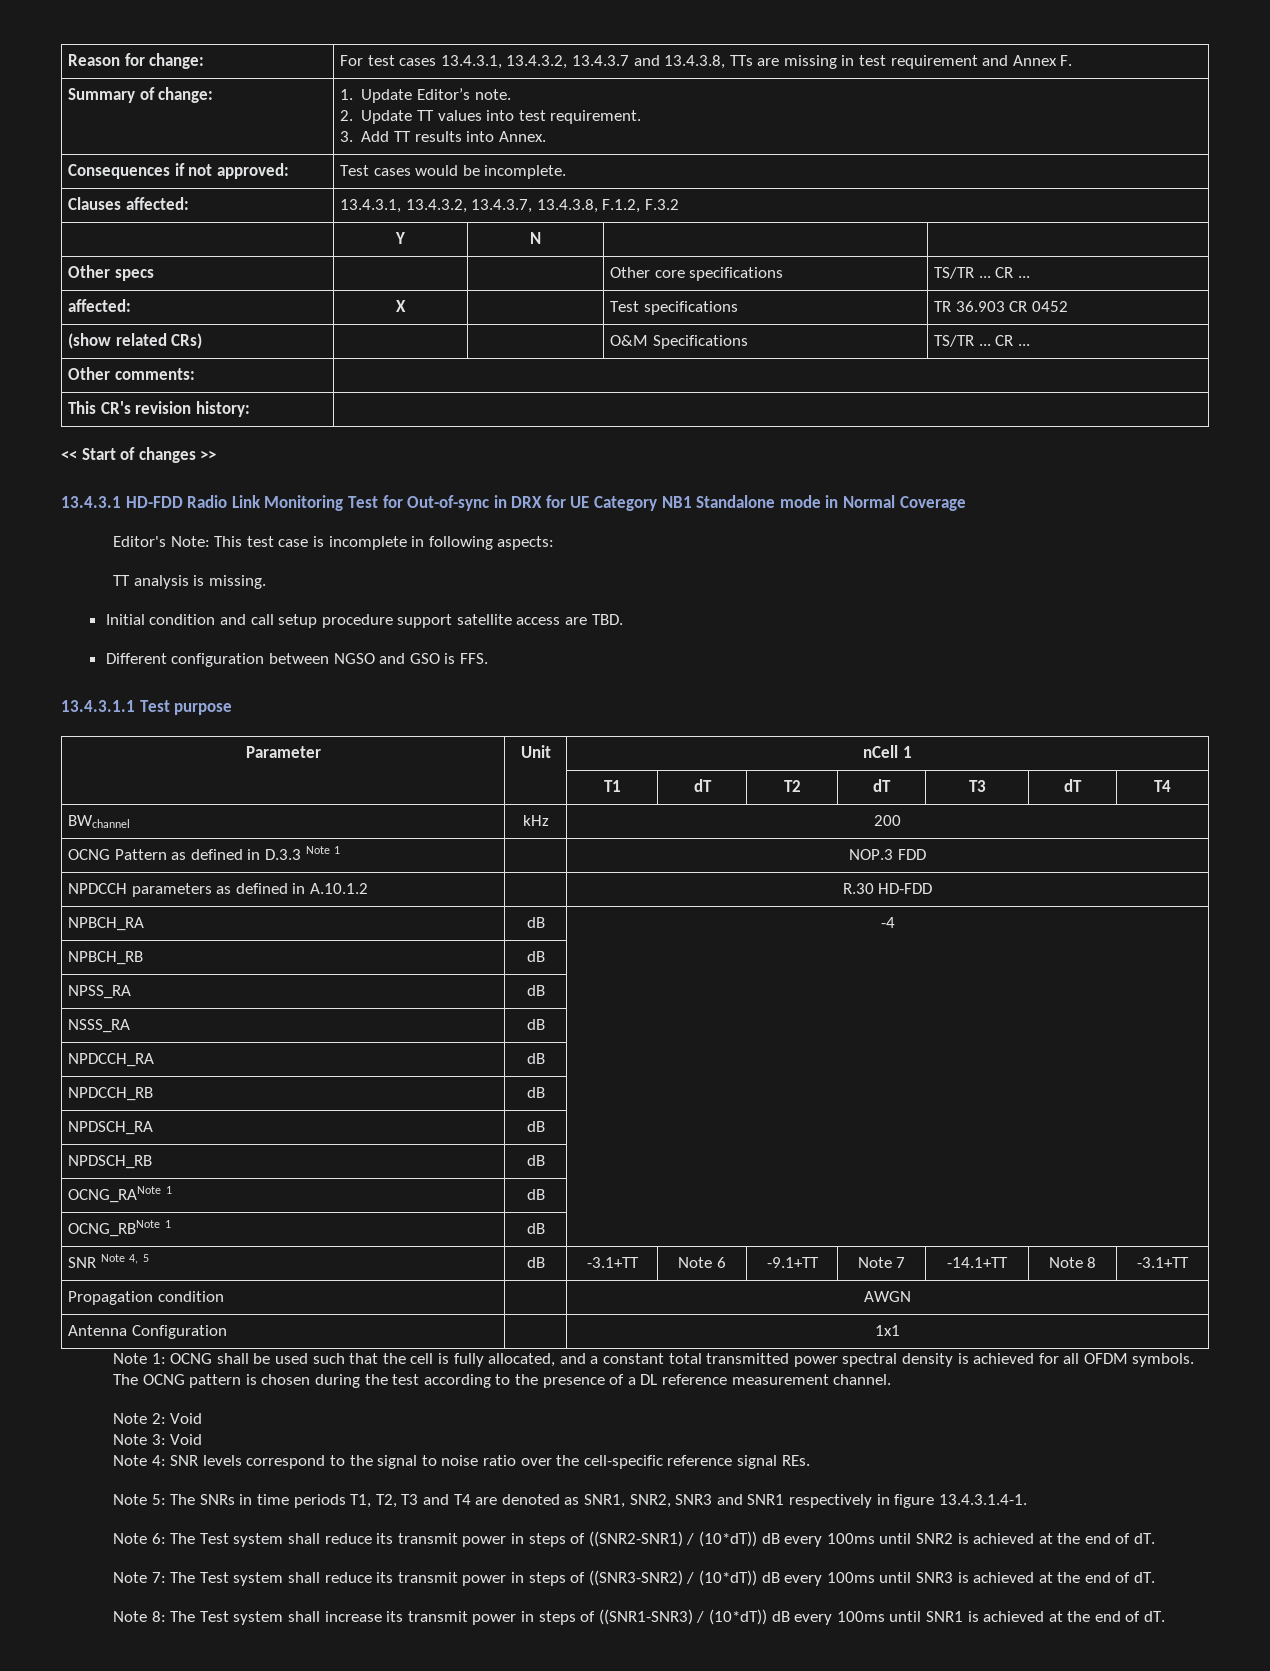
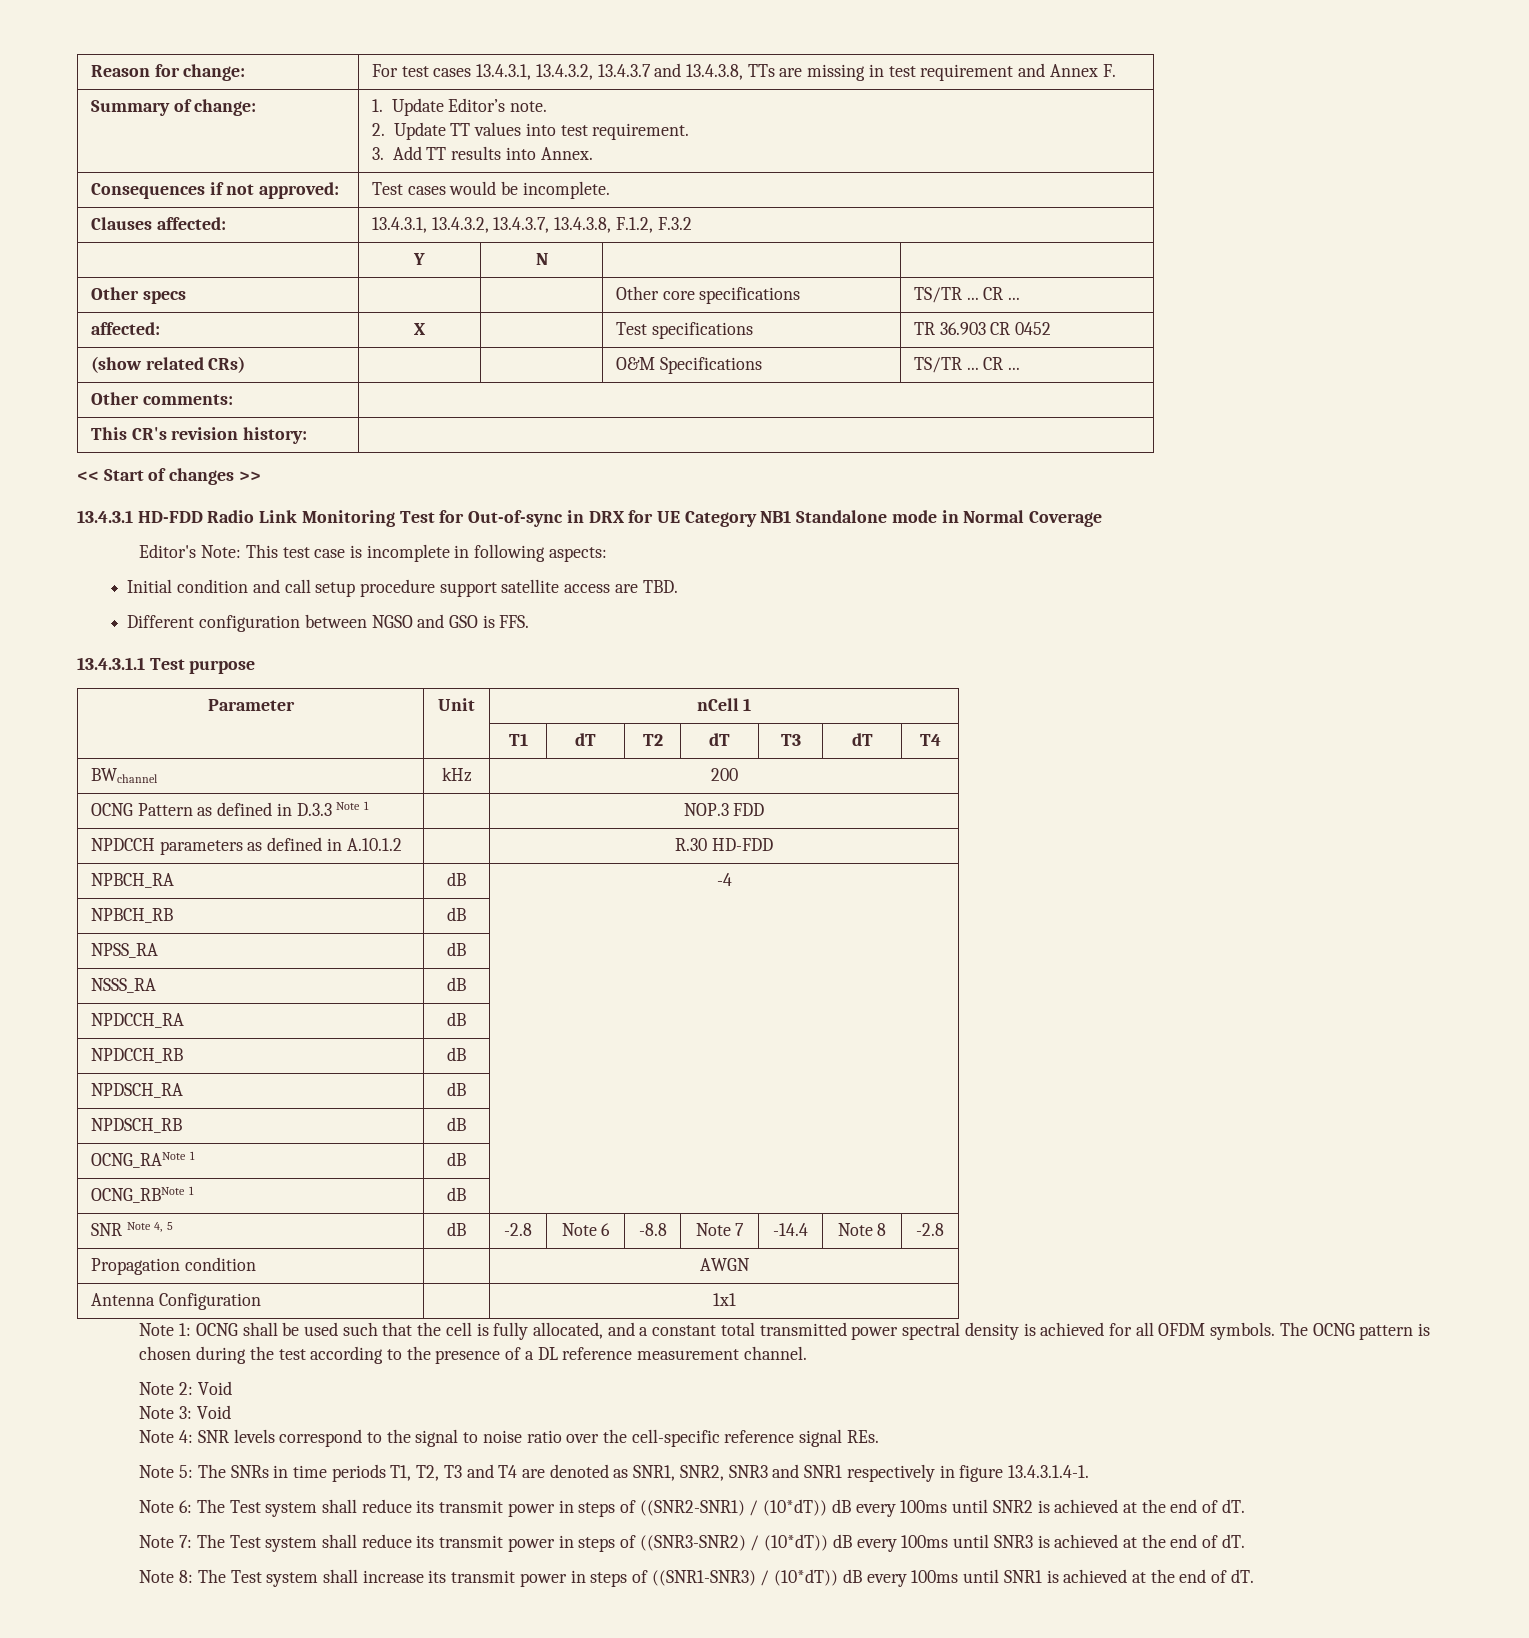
- TT analysis is missing.
- SNR Note 4, 5 | dB | -3.1+TT | Note 6 | -9.1+TT | Note 7 | -14.1+TT | Note 8 | -3.1+TT
+ SNR Note 4, 5 | dB | -2.8 | Note 6 | -8.8 | Note 7 | -14.4 | Note 8 | -2.8

